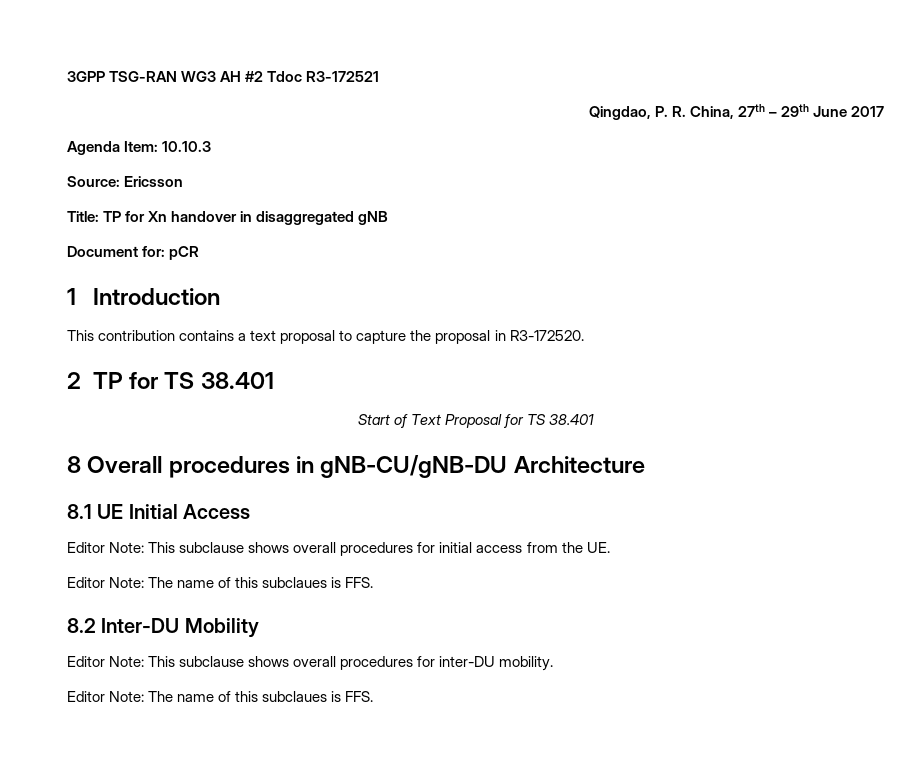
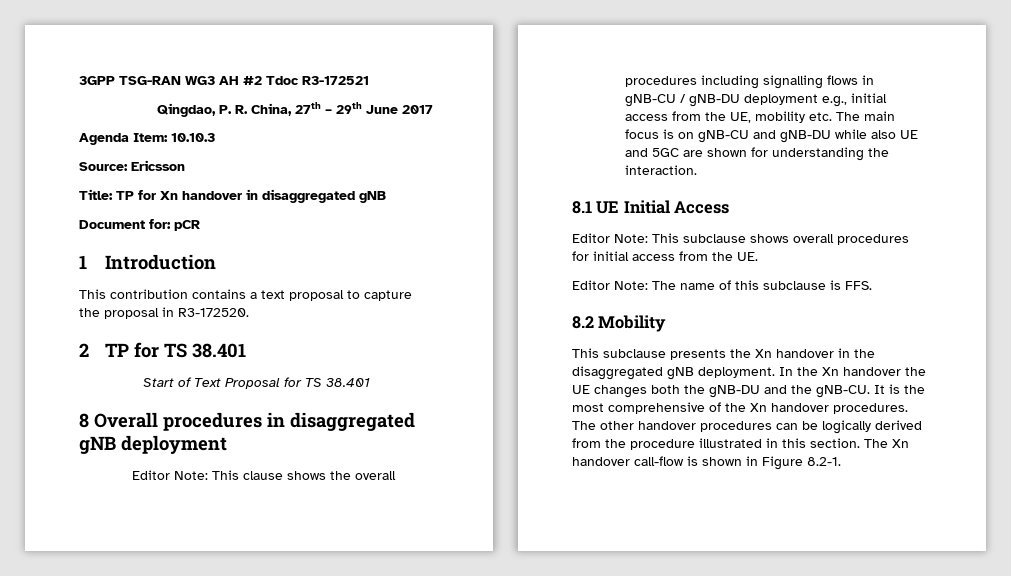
- 8 Overall procedures in gNB-CU/gNB-DU Architecture
+ 8 Overall procedures in disaggregated gNB deployment
+ Editor Note: This clause shows the overall procedures including signalling flows in gNB-CU / gNB-DU deployment e.g., initial access from the UE, mobility etc. The main focus is on gNB-CU and gNB-DU while also UE and 5GC are shown for understanding the interaction.
  Editor Note: This subclause shows overall procedures for initial access from the UE.
- Editor Note: The name of this subclaues is FFS.
+ Editor Note: The name of this subclause is FFS.
- 8.2 Inter-DU Mobility
+ 8.2 Mobility
- Editor Note: This subclause shows overall procedures for inter-DU mobility.
- Editor Note: The name of this subclaues is FFS.
+ This subclause presents the Xn handover in the disaggregated gNB deployment. In the Xn handover the UE changes both the gNB-DU and the gNB-CU. It is the most comprehensive of the Xn handover procedures. The other handover procedures can be logically derived from the procedure illustrated in this section. The Xn handover call-flow is shown in Figure 8.2-1.

